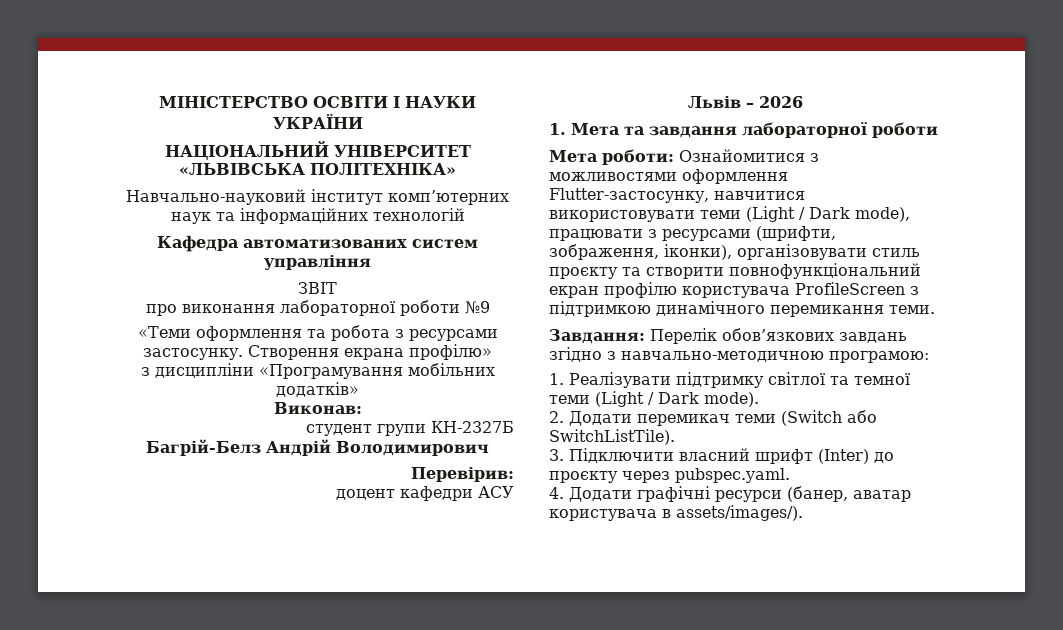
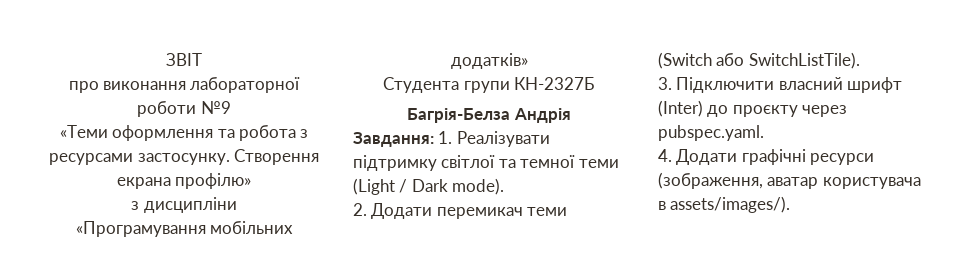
- МІНІСТЕРСТВО ОСВІТИ І НАУКИ УКРАЇНИ
- НАЦІОНАЛЬНИЙ УНІВЕРСИТЕТ «ЛЬВІВСЬКА ПОЛІТЕХНІКА»
- Навчально-науковий інститут комп’ютерних наук та інформаційних технологій
- Кафедра автоматизованих систем управління
- з дисципліни «Програмування мобільних додатків»
+ з дисципліни
+ «Програмування мобільних додатків»
- Виконав:
- студент групи КН-2327Б
+ Студента групи КН-2327Б
- Багрій-Белз Андрій Володимирович
- Перевірив:
- доцент кафедри АСУ
- Львів – 2026
- 1. Мета та завдання лабораторної роботи
- Мета роботи: Ознайомитися з можливостями оформлення Flutter-застосунку, навчитися використовувати теми (Light / Dark mode), працювати з ресурсами (шрифти, зображення, іконки), організовувати стиль проєкту та створити повнофункціональний екран профілю користувача ProfileScreen з підтримкою динамічного перемикання теми.
- Завдання: Перелік обов’язкових завдань згідно з навчально-методичною програмою:
- 1. Реалізувати підтримку світлої та темної теми (Light / Dark mode).
+ Багрія-Белза Андрія
+ Завдання: 1. Реалізувати підтримку світлої та темної теми (Light / Dark mode).
- 4. Додати графічні ресурси (банер, аватар користувача в assets/images/).
+ 4. Додати графічні ресурси (зображення, аватар користувача в assets/images/).

